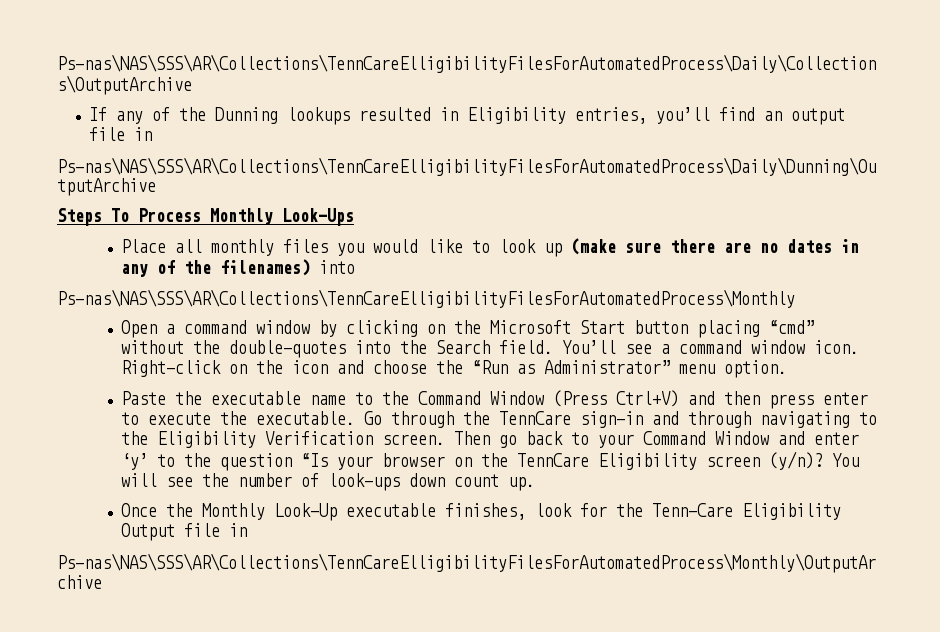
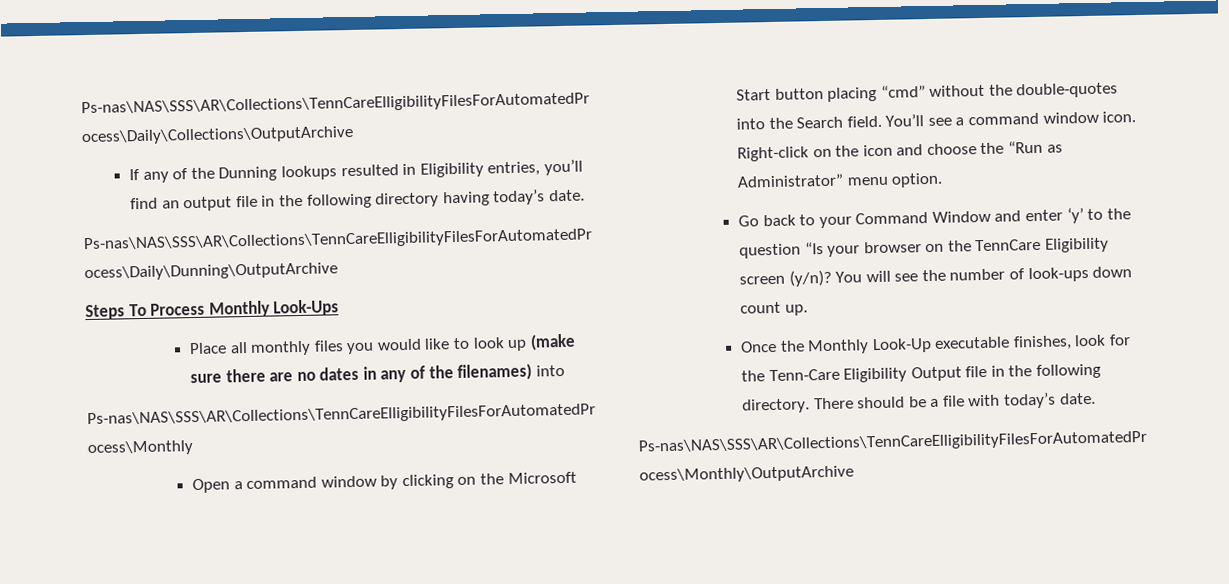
- If any of the Dunning lookups resulted in Eligibility entries, you’ll find an output file in
+ If any of the Dunning lookups resulted in Eligibility entries, you’ll find an output file in the following directory having today’s date.
- Paste the executable name to the Command Window (Press Ctrl+V) and then press enter to execute the executable. Go through the TennCare sign-in and through navigating to the Eligibility Verification screen. Then go back to your Command Window and enter ‘y’ to the question “Is your browser on the TennCare Eligibility screen (y/n)?
+ Go back to your Command Window and enter ‘y’ to the question “Is your browser on the TennCare Eligibility screen (y/n)?
- Once the Monthly Look-Up executable finishes, look for the Tenn-Care Eligibility Output file in
+ Once the Monthly Look-Up executable finishes, look for the Tenn-Care Eligibility Output file in the following directory. There should be a file with today’s date.

